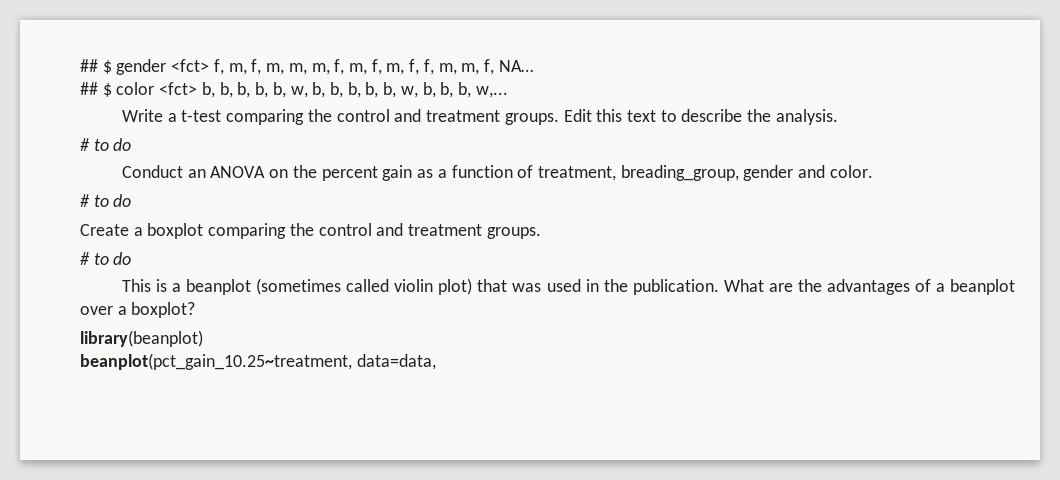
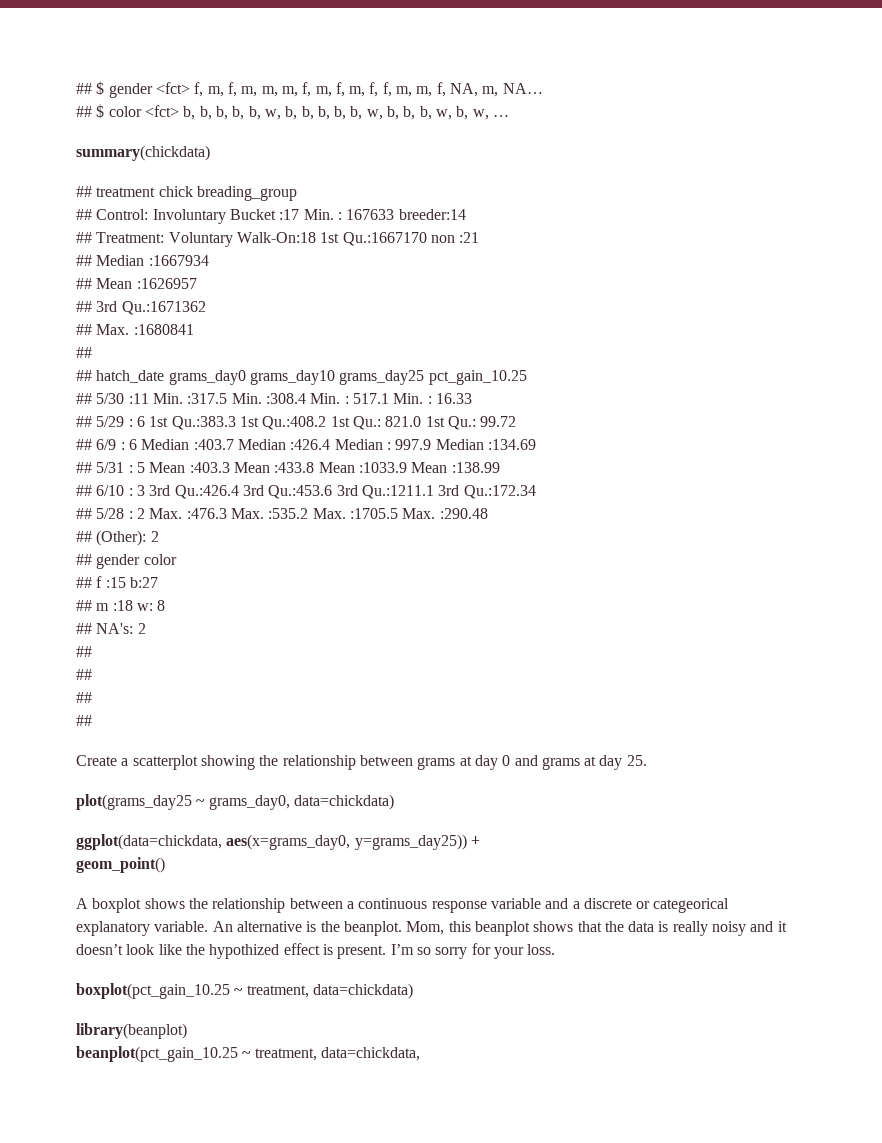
- ## $ gender <fct> f, m, f, m, m, m, f, m, f, m, f, f, m, m, f, NA…
+ ## $ gender <fct> f, m, f, m, m, m, f, m, f, m, f, f, m, m, f, NA, m, NA…
- ## $ color <fct> b, b, b, b, b, w, b, b, b, b, b, w, b, b, b, w,...
- Write a t-test comparing the control and treatment groups. Edit this text to describe the analysis.
- # to do
- Conduct an ANOVA on the percent gain as a function of treatment, breading_group, gender and color.
- # to do
- Create a boxplot comparing the control and treatment groups.
- # to do
- This is a beanplot (sometimes called violin plot) that was used in the publication. What are the advantages of a beanplot over a boxplot?
+ ## $ color <fct> b, b, b, b, b, w, b, b, b, b, b, w, b, b, b, w, b, w, …
+ summary(chickdata)
+ ## treatment chick breading_group
+ ## Control: Involuntary Bucket :17 Min. : 167633 breeder:14
+ ## Treatment: Voluntary Walk-On:18 1st Qu.:1667170 non :21
+ ## Median :1667934
+ ## Mean :1626957
+ ## 3rd Qu.:1671362
+ ## Max. :1680841
+ ##
+ ## hatch_date grams_day0 grams_day10 grams_day25 pct_gain_10.25
+ ## 5/30 :11 Min. :317.5 Min. :308.4 Min. : 517.1 Min. : 16.33
+ ## 5/29 : 6 1st Qu.:383.3 1st Qu.:408.2 1st Qu.: 821.0 1st Qu.: 99.72
+ ## 6/9 : 6 Median :403.7 Median :426.4 Median : 997.9 Median :134.69
+ ## 5/31 : 5 Mean :403.3 Mean :433.8 Mean :1033.9 Mean :138.99
+ ## 6/10 : 3 3rd Qu.:426.4 3rd Qu.:453.6 3rd Qu.:1211.1 3rd Qu.:172.34
+ ## 5/28 : 2 Max. :476.3 Max. :535.2 Max. :1705.5 Max. :290.48
+ ## (Other): 2
+ ## gender color
+ ## f :15 b:27
+ ## m :18 w: 8
+ ## NA's: 2
+ ##
+ ##
+ ##
+ ##
+ Create a scatterplot showing the relationship between grams at day 0 and grams at day 25.
+ plot(grams_day25 ~ grams_day0, data=chickdata)
+ ggplot(data=chickdata, aes(x=grams_day0, y=grams_day25)) +
+ geom_point()
+ A boxplot shows the relationship between a continuous response variable and a discrete or categeorical explanatory variable. An alternative is the beanplot. Mom, this beanplot shows that the data is really noisy and it doesn’t look like the hypothized effect is present. I’m so sorry for your loss.
+ boxplot(pct_gain_10.25 ~ treatment, data=chickdata)
  library(beanplot)
- beanplot(pct_gain_10.25~treatment, data=data,
+ beanplot(pct_gain_10.25 ~ treatment, data=chickdata,

